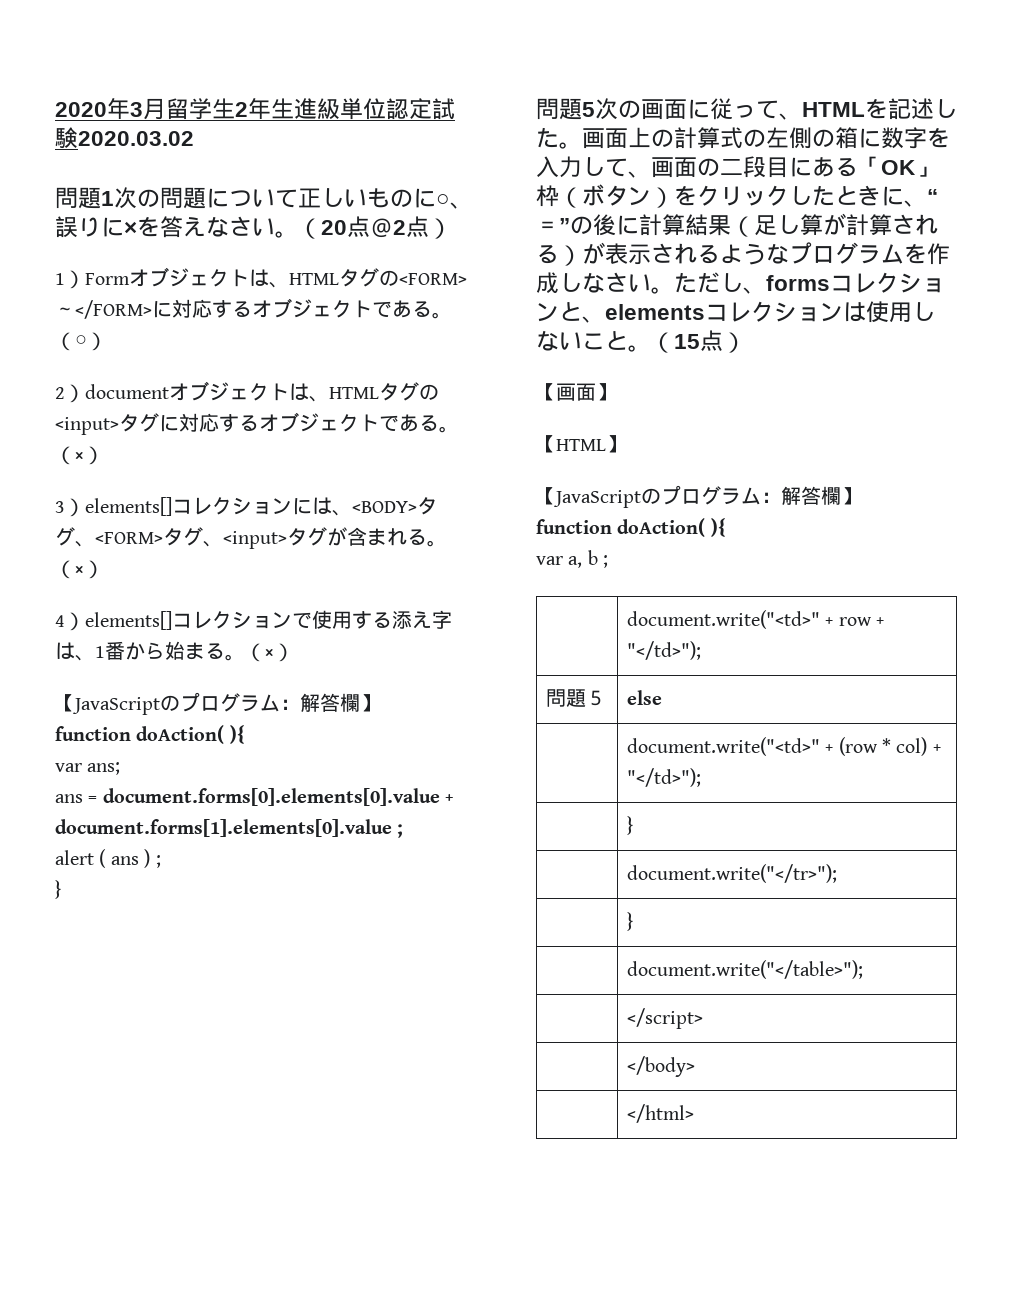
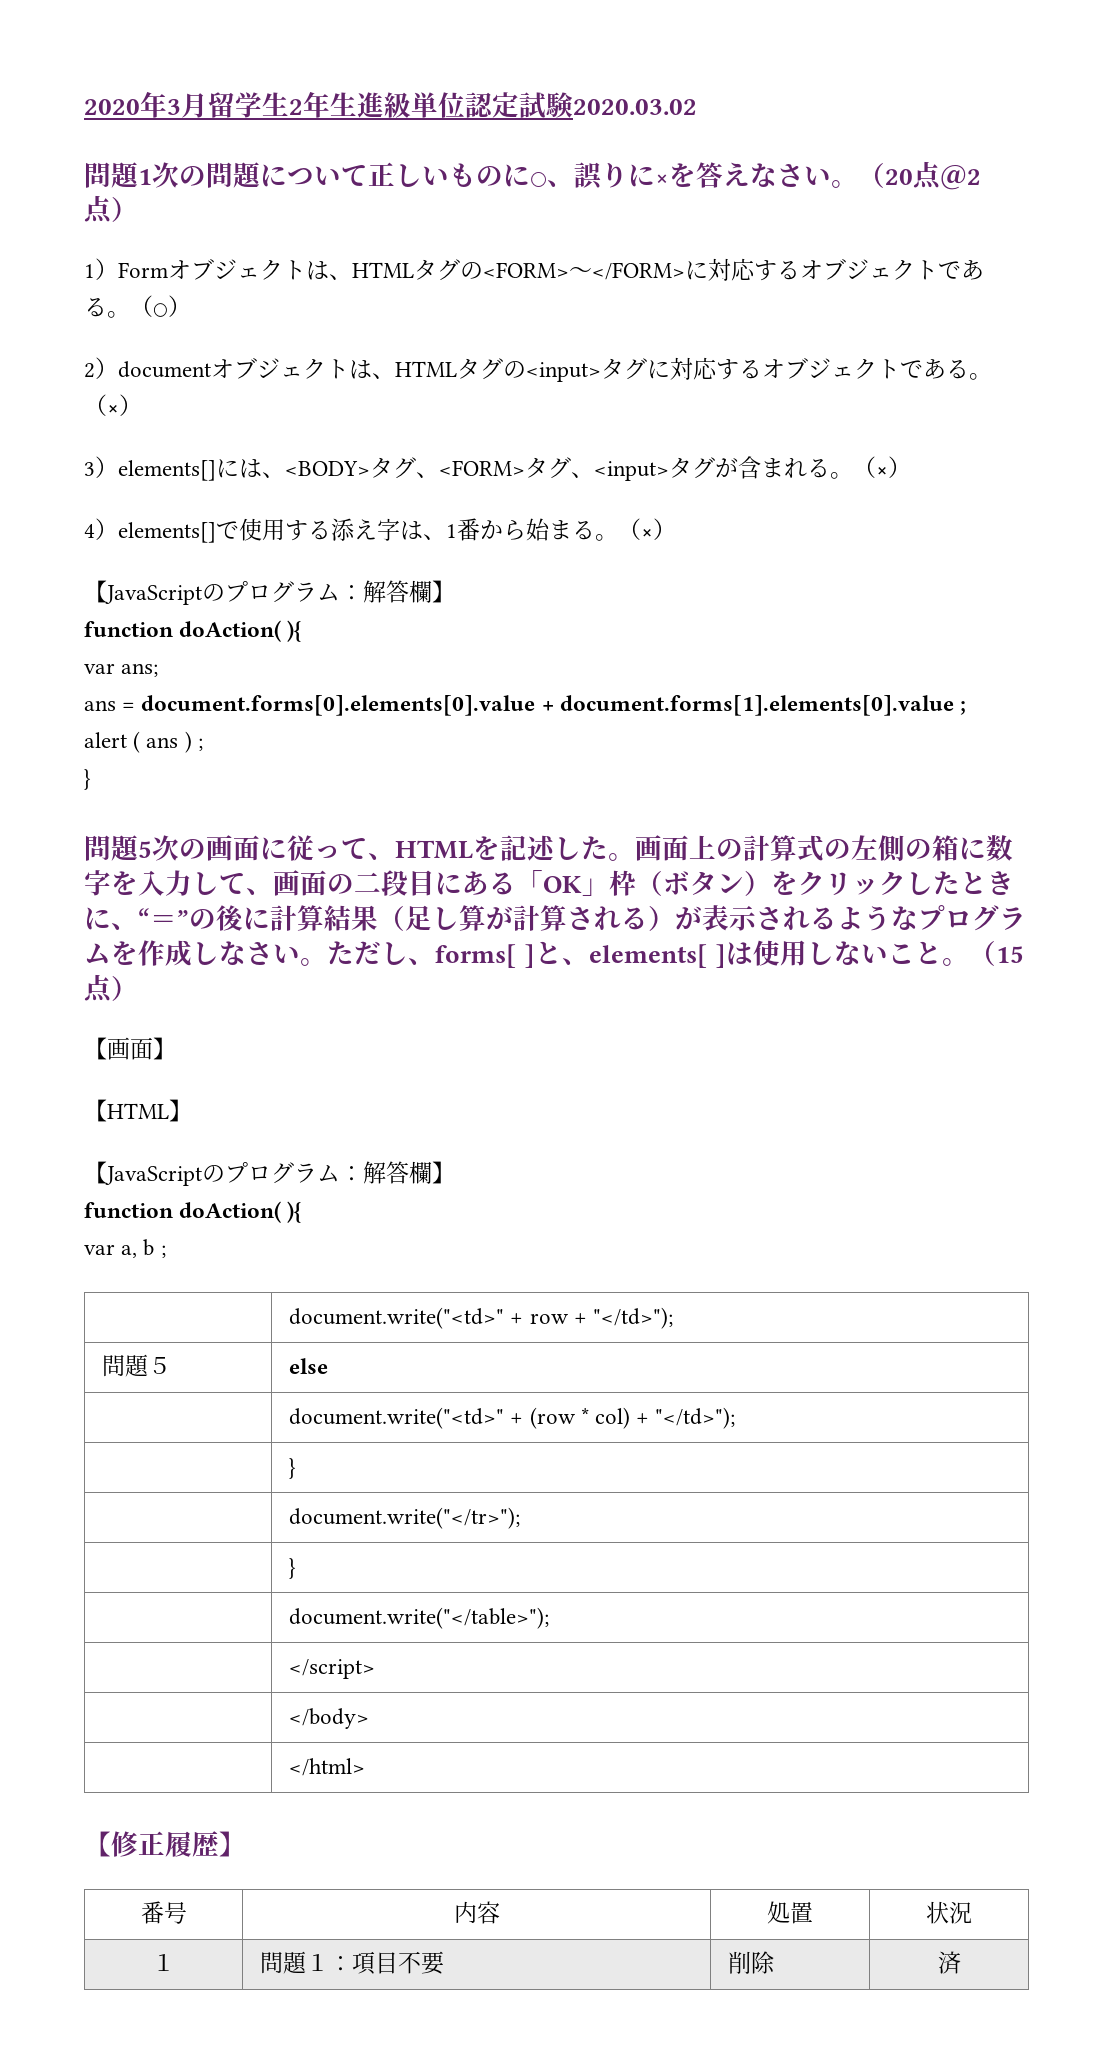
- 3）elements[]コレクションには、<BODY>タグ、<FORM>タグ、<input>タグが含まれる。
+ 3）elements[]には、<BODY>タグ、<FORM>タグ、<input>タグが含まれる。
- 4）elements[]コレクションで使用する添え字は、1番から始まる。
+ 4）elements[]で使用する添え字は、1番から始まる。
- ただし、formsコレクションと、elementsコレクションは使用しないこと。
+ ただし、forms[ ]と、elements[ ]は使用しないこと。
+ 【修正履歴】
+ 番号 | 内容 | 処置 | 状況
+ １ | 問題１：項目不要 | 削除 | 済

